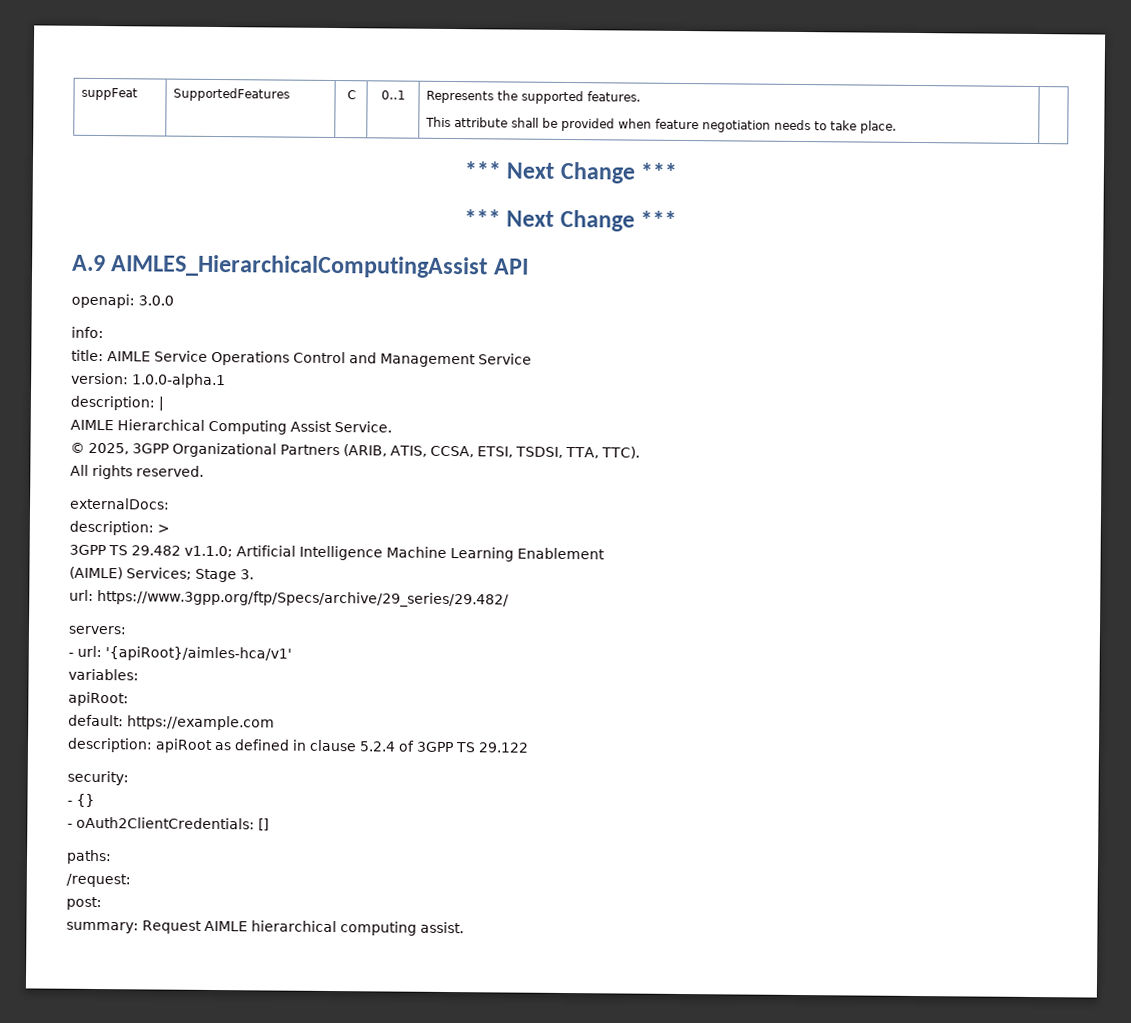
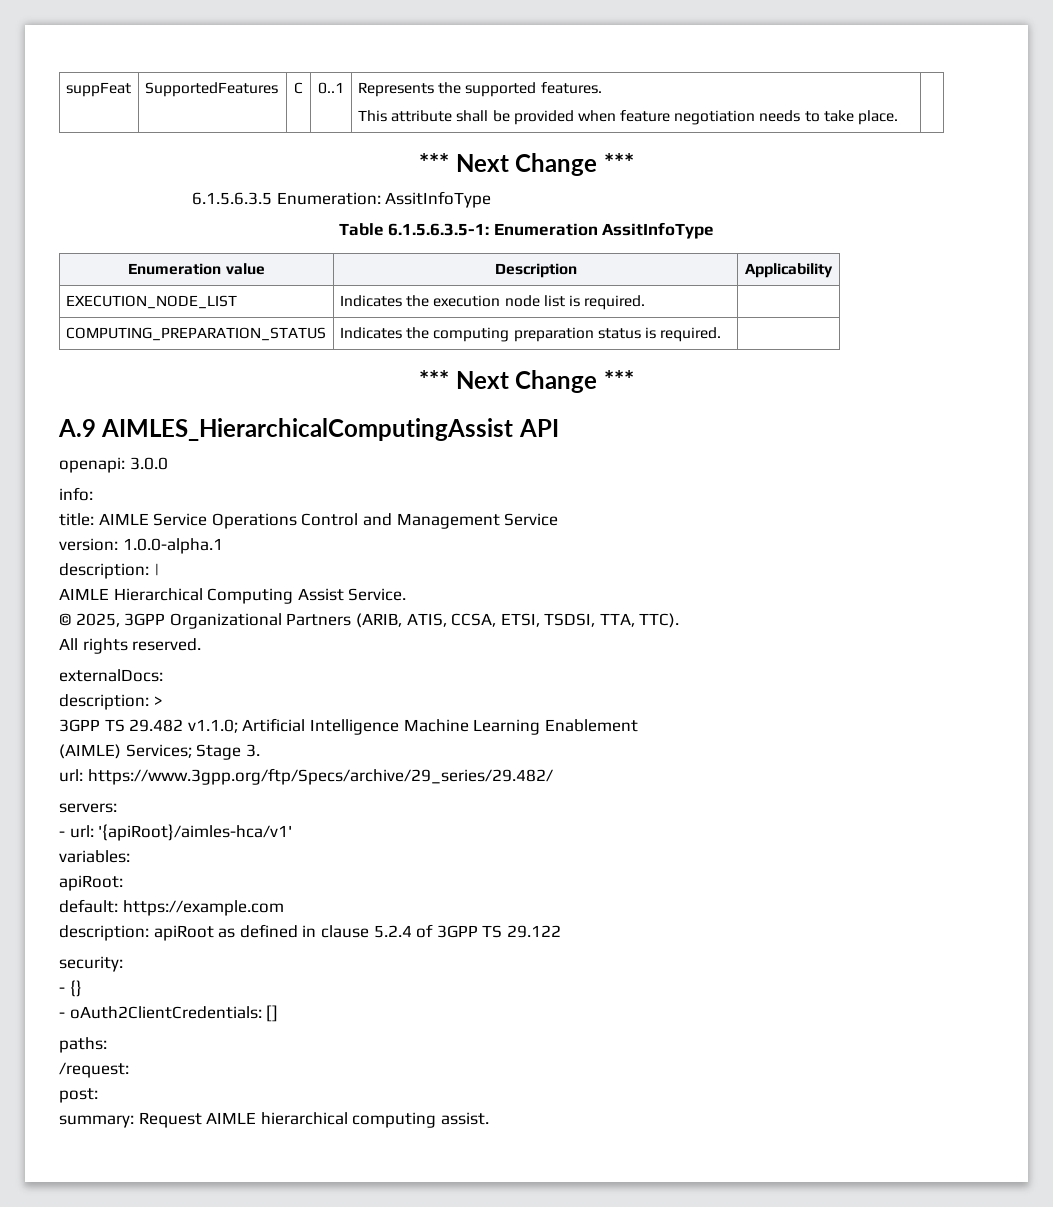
+ 6.1.5.6.3.5 Enumeration: AssitInfoType
+ Table 6.1.5.6.3.5-1: Enumeration AssitInfoType
+ Enumeration value | Description | Applicability
+ EXECUTION_NODE_LIST | Indicates the execution node list is required. |
+ COMPUTING_PREPARATION_STATUS | Indicates the computing preparation status is required. |

